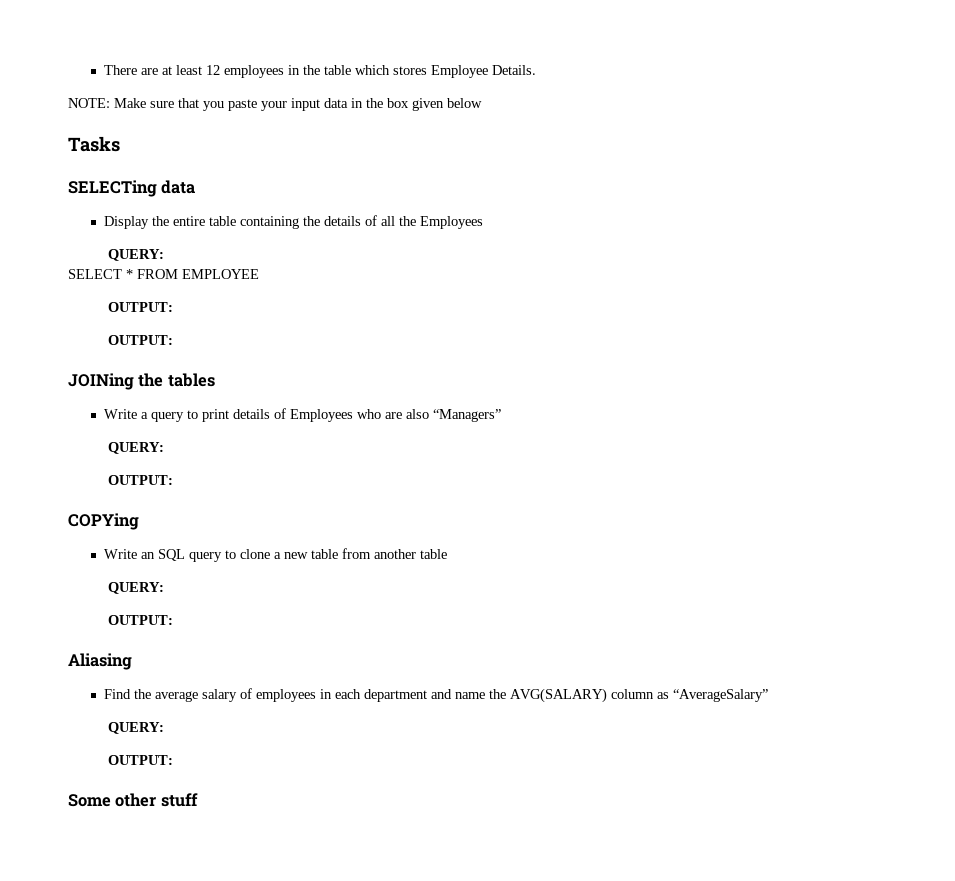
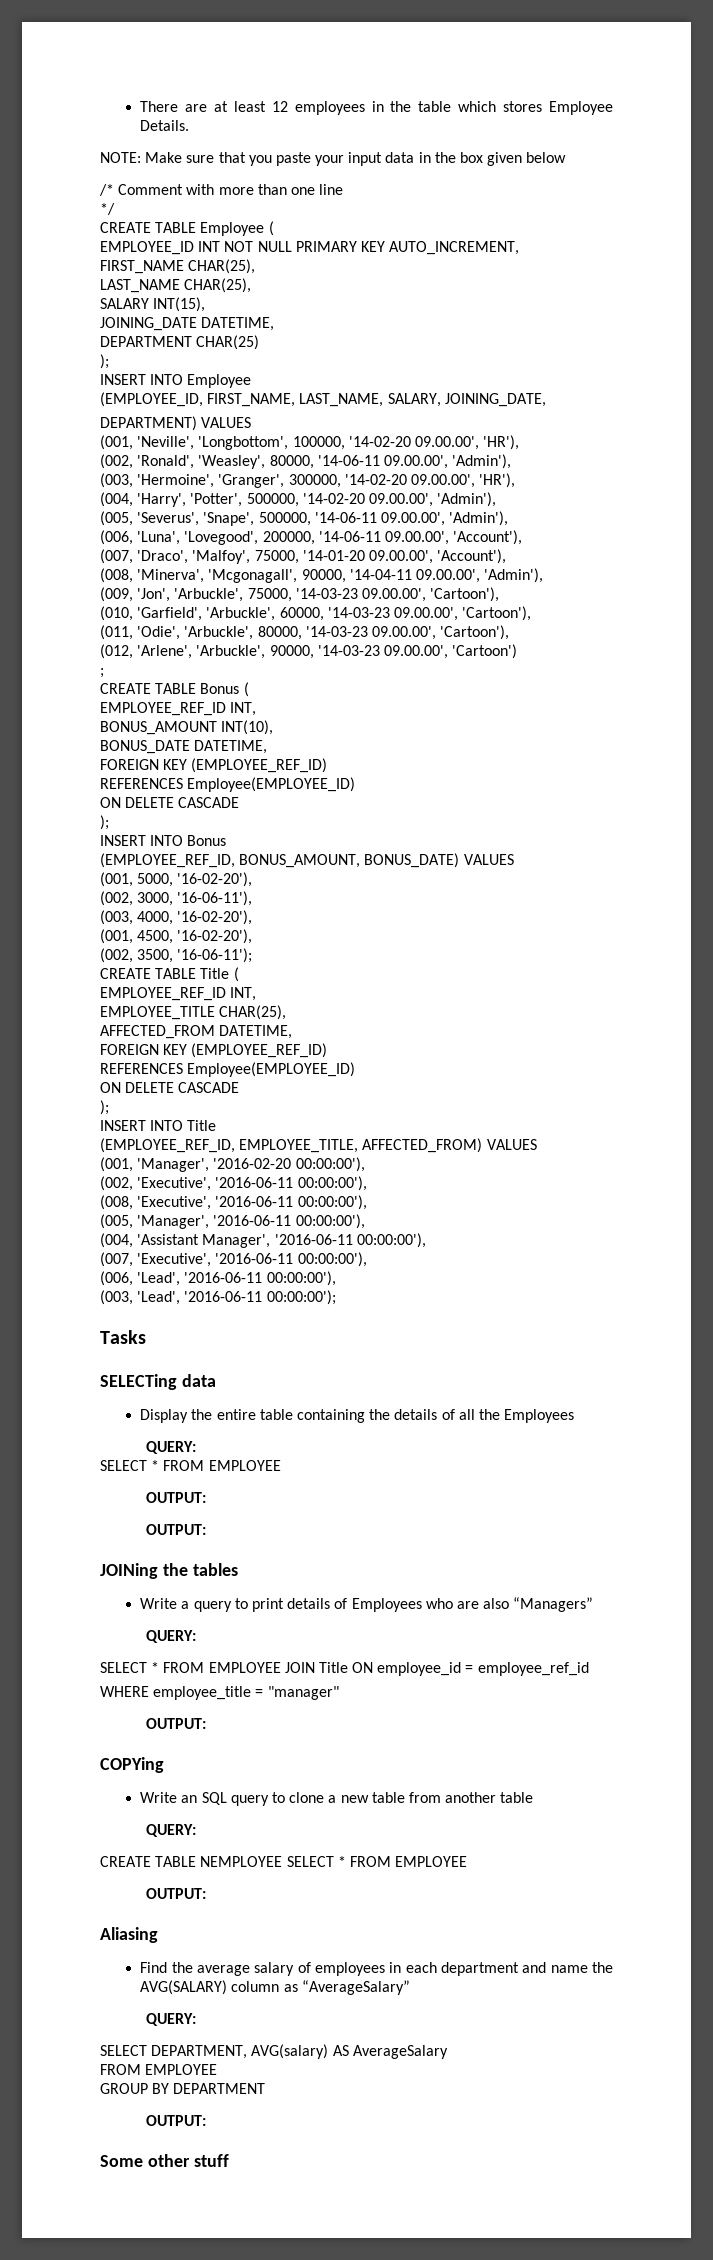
+ /* Comment with more than one line
+ */
+ CREATE TABLE Employee (
+ EMPLOYEE_ID INT NOT NULL PRIMARY KEY AUTO_INCREMENT,
+ FIRST_NAME CHAR(25),
+ LAST_NAME CHAR(25),
+ SALARY INT(15),
+ JOINING_DATE DATETIME,
+ DEPARTMENT CHAR(25)
+ );
+ INSERT INTO Employee
+ (EMPLOYEE_ID, FIRST_NAME, LAST_NAME, SALARY, JOINING_DATE,
+ DEPARTMENT) VALUES
+ (001, 'Neville', 'Longbottom', 100000, '14-02-20 09.00.00', 'HR'),
+ (002, 'Ronald', 'Weasley', 80000, '14-06-11 09.00.00', 'Admin'),
+ (003, 'Hermoine', 'Granger', 300000, '14-02-20 09.00.00', 'HR'),
+ (004, 'Harry', 'Potter', 500000, '14-02-20 09.00.00', 'Admin'),
+ (005, 'Severus', 'Snape', 500000, '14-06-11 09.00.00', 'Admin'),
+ (006, 'Luna', 'Lovegood', 200000, '14-06-11 09.00.00', 'Account'),
+ (007, 'Draco', 'Malfoy', 75000, '14-01-20 09.00.00', 'Account'),
+ (008, 'Minerva', 'Mcgonagall', 90000, '14-04-11 09.00.00', 'Admin'),
+ (009, 'Jon', 'Arbuckle', 75000, '14-03-23 09.00.00', 'Cartoon'),
+ (010, 'Garfield', 'Arbuckle', 60000, '14-03-23 09.00.00', 'Cartoon'),
+ (011, 'Odie', 'Arbuckle', 80000, '14-03-23 09.00.00', 'Cartoon'),
+ (012, 'Arlene', 'Arbuckle', 90000, '14-03-23 09.00.00', 'Cartoon')
+ ;
+ CREATE TABLE Bonus (
+ EMPLOYEE_REF_ID INT,
+ BONUS_AMOUNT INT(10),
+ BONUS_DATE DATETIME,
+ FOREIGN KEY (EMPLOYEE_REF_ID)
+ REFERENCES Employee(EMPLOYEE_ID)
+ ON DELETE CASCADE
+ );
+ INSERT INTO Bonus
+ (EMPLOYEE_REF_ID, BONUS_AMOUNT, BONUS_DATE) VALUES
+ (001, 5000, '16-02-20'),
+ (002, 3000, '16-06-11'),
+ (003, 4000, '16-02-20'),
+ (001, 4500, '16-02-20'),
+ (002, 3500, '16-06-11');
+ CREATE TABLE Title (
+ EMPLOYEE_REF_ID INT,
+ EMPLOYEE_TITLE CHAR(25),
+ AFFECTED_FROM DATETIME,
+ FOREIGN KEY (EMPLOYEE_REF_ID)
+ REFERENCES Employee(EMPLOYEE_ID)
+ ON DELETE CASCADE
+ );
+ INSERT INTO Title
+ (EMPLOYEE_REF_ID, EMPLOYEE_TITLE, AFFECTED_FROM) VALUES
+ (001, 'Manager', '2016-02-20 00:00:00'),
+ (002, 'Executive', '2016-06-11 00:00:00'),
+ (008, 'Executive', '2016-06-11 00:00:00'),
+ (005, 'Manager', '2016-06-11 00:00:00'),
+ (004, 'Assistant Manager', '2016-06-11 00:00:00'),
+ (007, 'Executive', '2016-06-11 00:00:00'),
+ (006, 'Lead', '2016-06-11 00:00:00'),
+ (003, 'Lead', '2016-06-11 00:00:00');
+ SELECT * FROM EMPLOYEE JOIN Title ON employee_id = employee_ref_id
+ WHERE employee_title = "manager"
+ CREATE TABLE NEMPLOYEE SELECT * FROM EMPLOYEE
+ SELECT DEPARTMENT, AVG(salary) AS AverageSalary
+ FROM EMPLOYEE
+ GROUP BY DEPARTMENT

